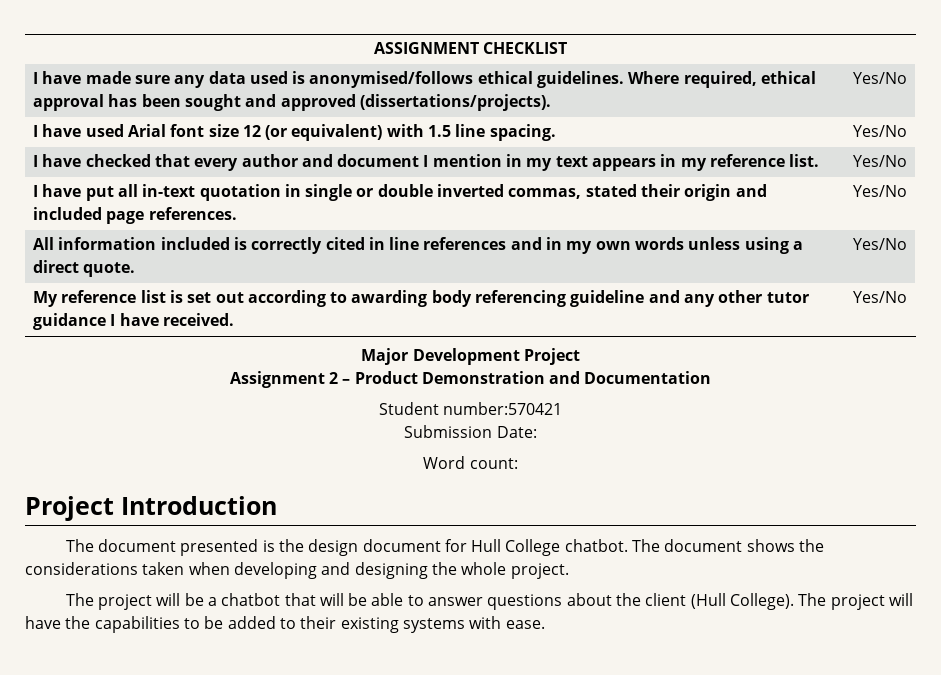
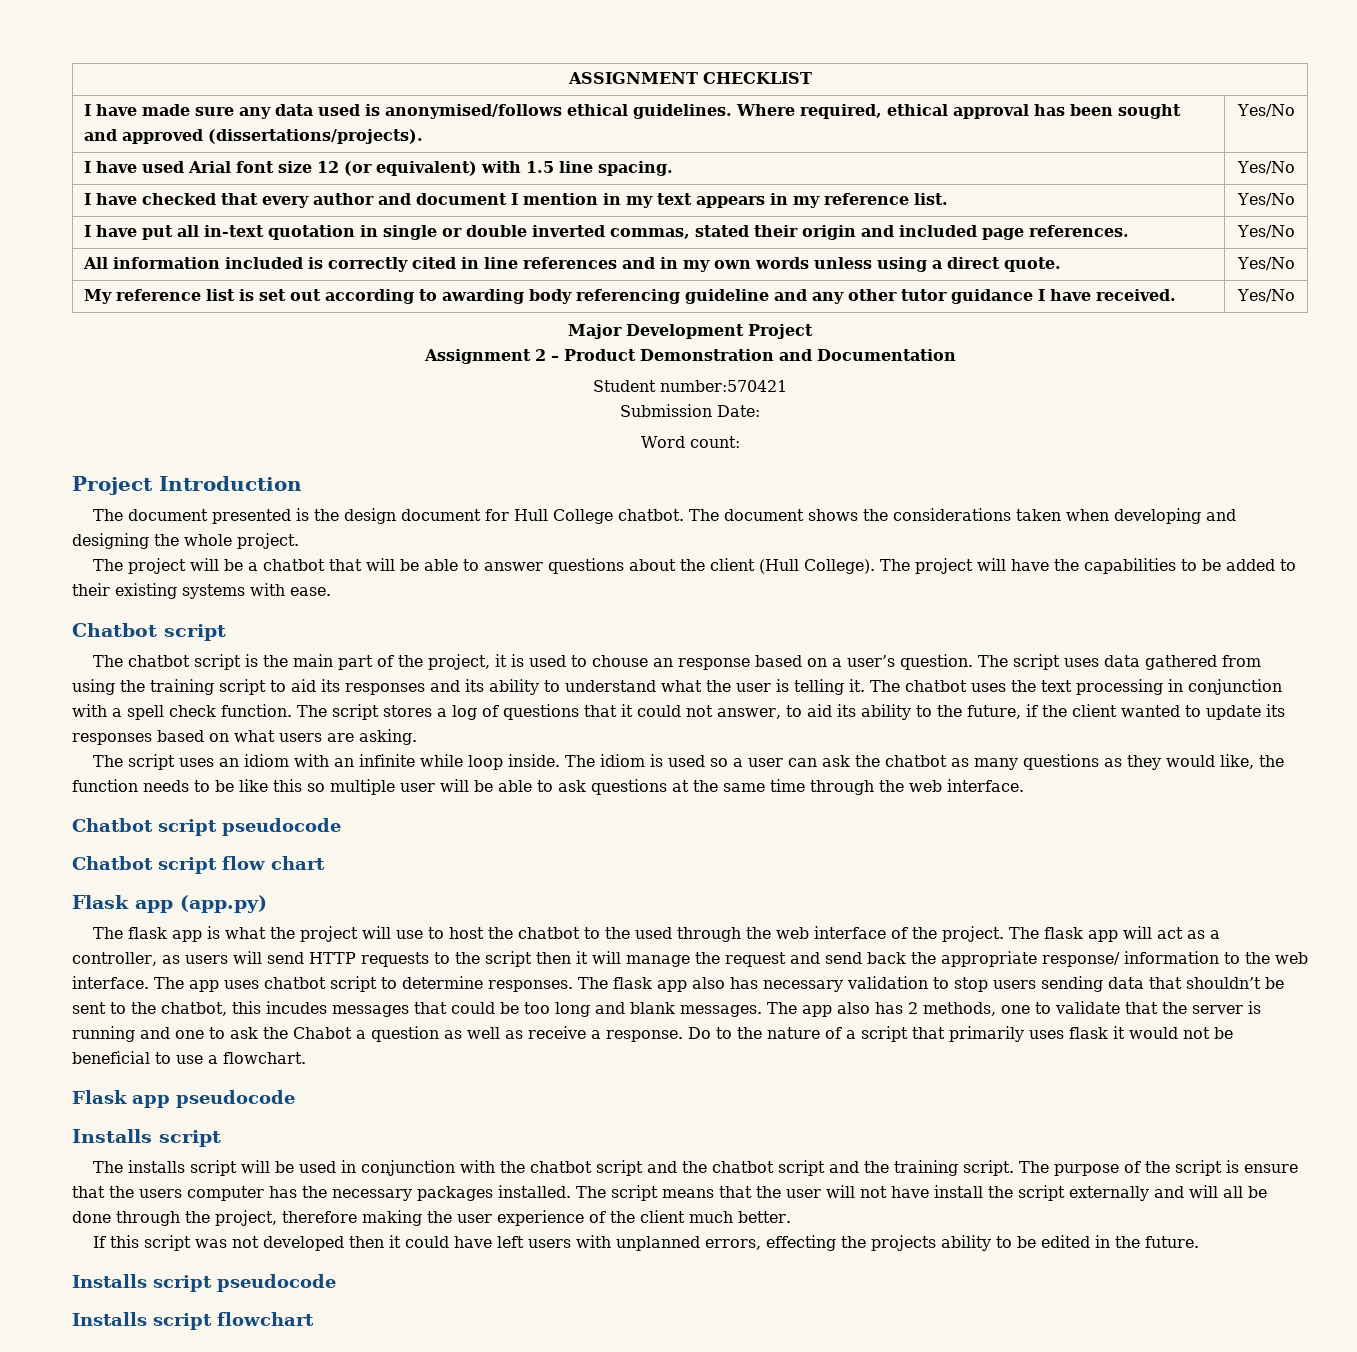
  The project will have the capabilities to be added to their existing systems with ease.
+ Chatbot script
+ The chatbot script is the main part of the project, it is used to chouse an response based on a user’s question. The script uses data gathered from using the training script to aid its responses and its ability to understand what the user is telling it. The chatbot uses the text processing in conjunction with a spell check function. The script stores a log of questions that it could not answer, to aid its ability to the future, if the client wanted to update its responses based on what users are asking.
+ The script uses an idiom with an infinite while loop inside. The idiom is used so a user can ask the chatbot as many questions as they would like, the function needs to be like this so multiple user will be able to ask questions at the same time through the web interface.
+ Chatbot script pseudocode
+ Chatbot script flow chart
+ Flask app (app.py)
+ The flask app is what the project will use to host the chatbot to the used through the web interface of the project. The flask app will act as a controller, as users will send HTTP requests to the script then it will manage the request and send back the appropriate response/ information to the web interface. The app uses chatbot script to determine responses. The flask app also has necessary validation to stop users sending data that shouldn’t be sent to the chatbot, this incudes messages that could be too long and blank messages. The app also has 2 methods, one to validate that the server is running and one to ask the Chabot a question as well as receive a response. Do to the nature of a script that primarily uses flask it would not be beneficial to use a flowchart.
+ Flask app pseudocode
+ Installs script
+ The installs script will be used in conjunction with the chatbot script and the chatbot script and the training script. The purpose of the script is ensure that the users computer has the necessary packages installed. The script means that the user will not have install the script externally and will all be done through the project, therefore making the user experience of the client much better.
+ If this script was not developed then it could have left users with unplanned errors, effecting the projects ability to be edited in the future.
+ Installs script pseudocode
+ Installs script flowchart

